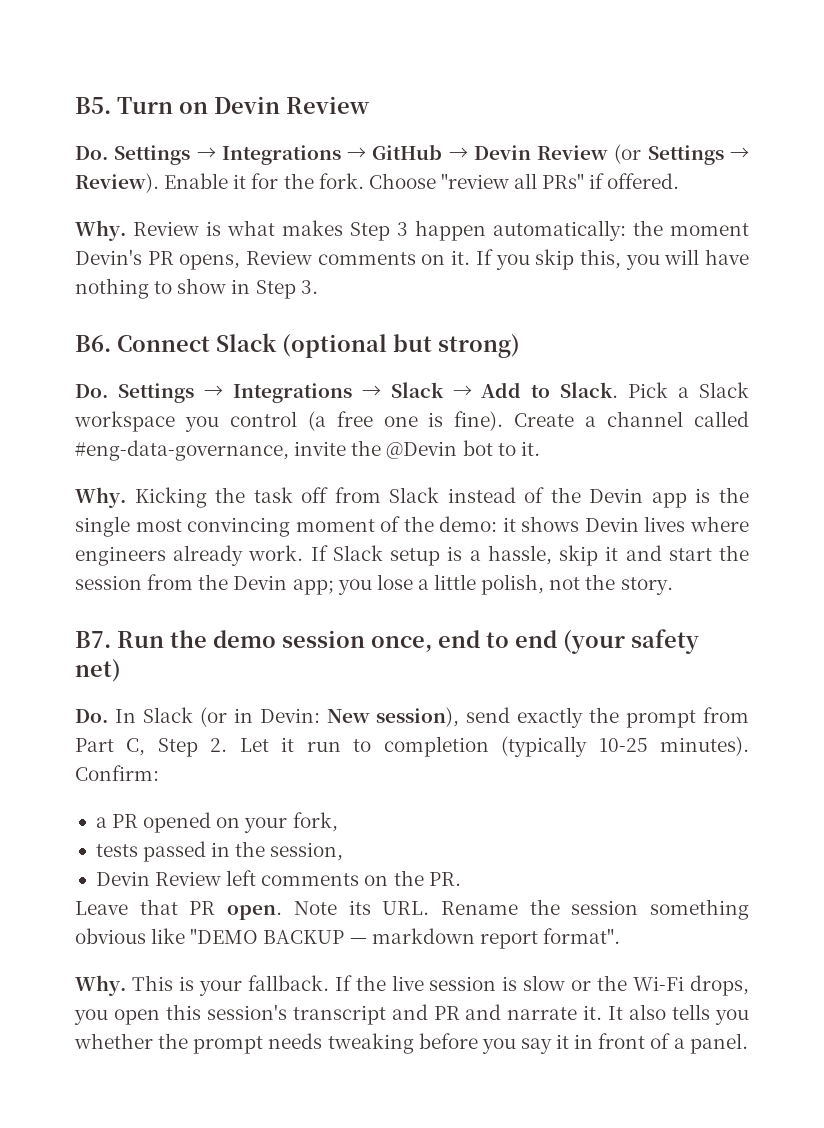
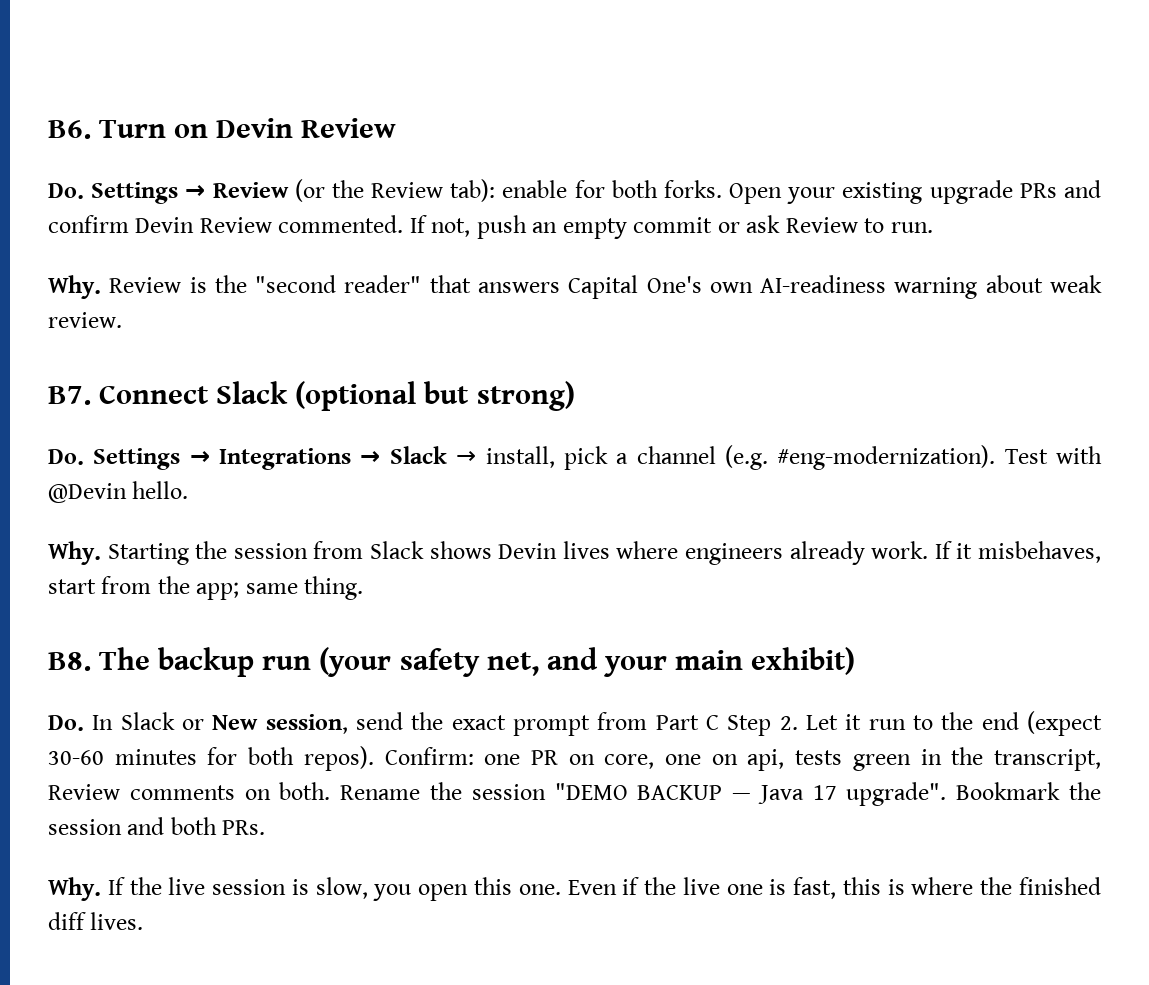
- B5. Turn on Devin Review
+ B6. Turn on Devin Review
- Do. Settings → Integrations → GitHub → Devin Review (or Settings → Review). Enable it for the fork. Choose "review all PRs" if offered.
- Why. Review is what makes Step 3 happen automatically: the moment Devin's PR opens, Review comments on it. If you skip this, you will have nothing to show in Step 3.
- B6. Connect Slack (optional but strong)
+ Do. Settings → Review (or the Review tab): enable for both forks. Open your existing upgrade PRs and confirm Devin Review commented. If not, push an empty commit or ask Review to run.
+ Why. Review is the "second reader" that answers Capital One's own AI-readiness warning about weak review.
+ B7. Connect Slack (optional but strong)
- Do. Settings → Integrations → Slack → Add to Slack. Pick a Slack workspace you control (a free one is fine). Create a channel called #eng-data-governance, invite the @Devin bot to it.
- Why. Kicking the task off from Slack instead of the Devin app is the single most convincing moment of the demo: it shows Devin lives where engineers already work.
+ Do. Settings → Integrations → Slack → install, pick a channel (e.g. #eng-modernization). Test with @Devin hello.
+ Why. Starting the session from Slack shows Devin lives where engineers already work.
- If Slack setup is a hassle, skip it and start the session from the Devin app; you lose a little polish, not the story.
- B7. Run the demo session once, end to end (your safety net)
- Do. In Slack (or in Devin: New session), send exactly the prompt from Part C, Step 2. Let it run to completion (typically 10-25 minutes). Confirm:
- a PR opened on your fork,
- tests passed in the session,
- Devin Review left comments on the PR.
- Leave that PR open. Note its URL. Rename the session something obvious like "DEMO BACKUP — markdown report format".
- Why. This is your fallback. If the live session is slow or the Wi-Fi drops, you open this session's transcript and PR and narrate it. It also tells you whether the prompt needs tweaking before you say it in front of a panel.
+ If it misbehaves, start from the app; same thing.
+ B8. The backup run (your safety net, and your main exhibit)
+ Do. In Slack or New session, send the exact prompt from Part C Step 2. Let it run to the end (expect 30-60 minutes for both repos). Confirm: one PR on core, one on api, tests green in the transcript, Review comments on both. Rename the session "DEMO BACKUP — Java 17 upgrade". Bookmark the session and both PRs.
+ Why. If the live session is slow, you open this one. Even if the live one is fast, this is where the finished diff lives.

